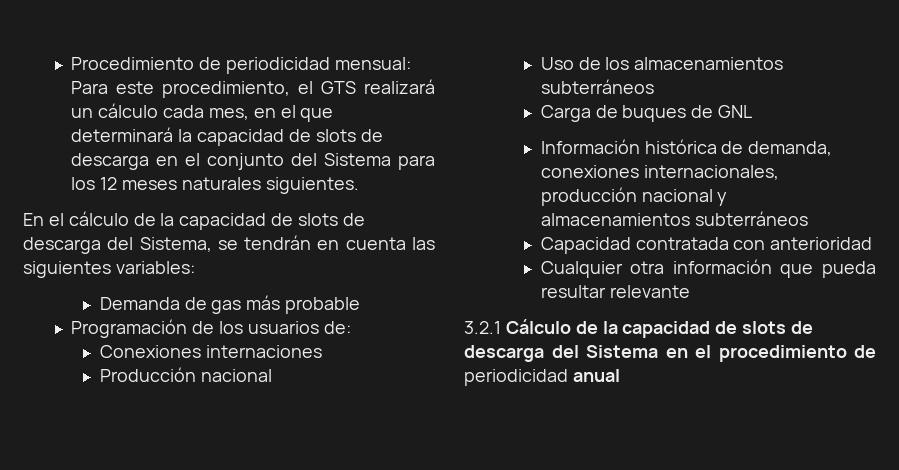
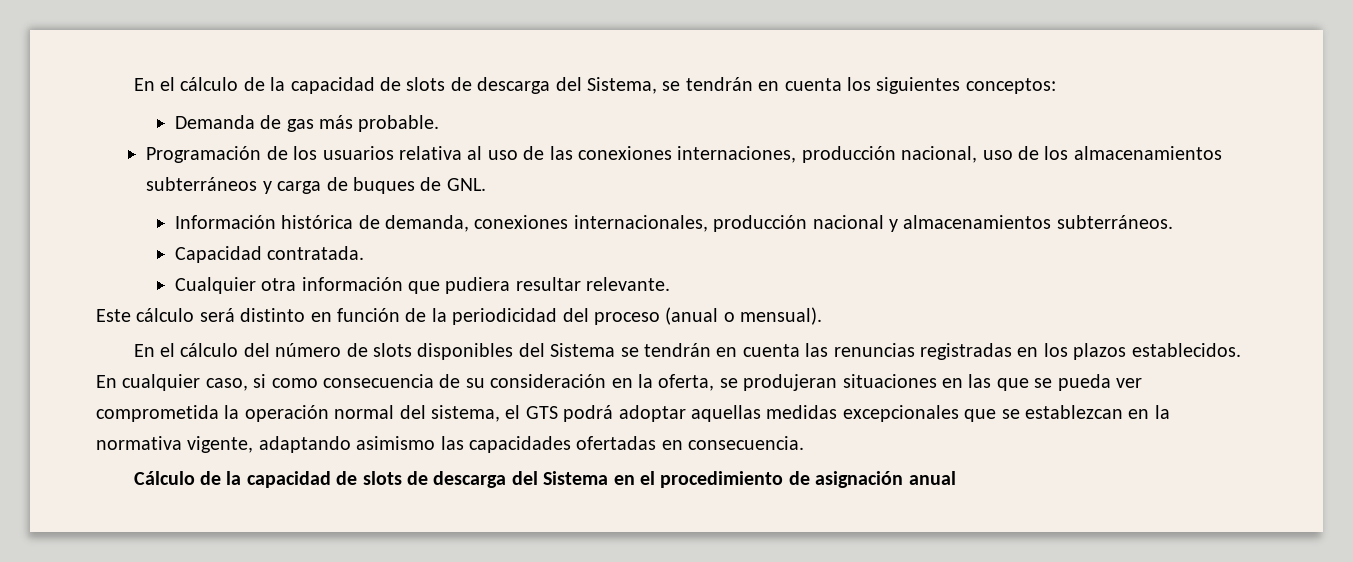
- Procedimiento de periodicidad mensual: Para este procedimiento, el GTS realizará un cálculo cada mes, en el que determinará la capacidad de slots de descarga en el conjunto del Sistema para los 12 meses naturales siguientes.
- En el cálculo de la capacidad de slots de descarga del Sistema, se tendrán en cuenta las siguientes variables:
+ En el cálculo de la capacidad de slots de descarga del Sistema, se tendrán en cuenta los siguientes conceptos:
- Demanda de gas más probable
+ Demanda de gas más probable.
- Programación de los usuarios de:
- Conexiones internaciones
- Producción nacional
- Uso de los almacenamientos subterráneos
- Carga de buques de GNL
+ Programación de los usuarios relativa al uso de las conexiones internaciones, producción nacional, uso de los almacenamientos subterráneos y carga de buques de GNL.
- Información histórica de demanda, conexiones internacionales, producción nacional y almacenamientos subterráneos
+ Información histórica de demanda, conexiones internacionales, producción nacional y almacenamientos subterráneos.
- Capacidad contratada con anterioridad
+ Capacidad contratada.
- Cualquier otra información que pueda resultar relevante
- 3.2.1 Cálculo de la capacidad de slots de descarga del Sistema en el procedimiento de periodicidad anual
+ Cualquier otra información que pudiera resultar relevante.
+ Este cálculo será distinto en función de la periodicidad del proceso (anual o mensual).
+ En el cálculo del número de slots disponibles del Sistema se tendrán en cuenta las renuncias registradas en los plazos establecidos. En cualquier caso, si como consecuencia de su consideración en la oferta, se produjeran situaciones en las que se pueda ver comprometida la operación normal del sistema, el GTS podrá adoptar aquellas medidas excepcionales que se establezcan en la normativa vigente, adaptando asimismo las capacidades ofertadas en consecuencia.
+ Cálculo de la capacidad de slots de descarga del Sistema en el procedimiento de asignación anual

